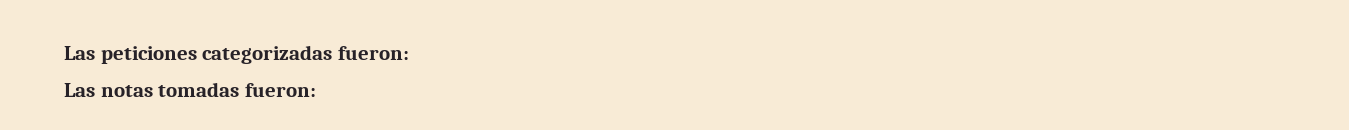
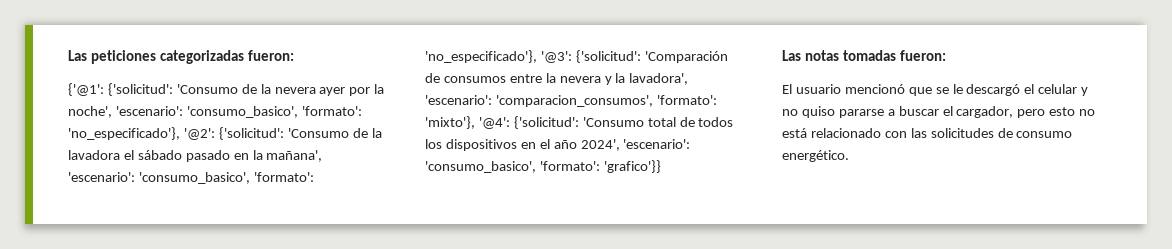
+ {'@1': {'solicitud': 'Consumo de la nevera ayer por la noche', 'escenario': 'consumo_basico', 'formato': 'no_especificado'}, '@2': {'solicitud': 'Consumo de la lavadora el sábado pasado en la mañana', 'escenario': 'consumo_basico', 'formato': 'no_especificado'}, '@3': {'solicitud': 'Comparación de consumos entre la nevera y la lavadora', 'escenario': 'comparacion_consumos', 'formato': 'mixto'}, '@4': {'solicitud': 'Consumo total de todos los dispositivos en el año 2024', 'escenario': 'consumo_basico', 'formato': 'grafico'}}
  Las notas tomadas fueron:
+ El usuario mencionó que se le descargó el celular y no quiso pararse a buscar el cargador, pero esto no está relacionado con las solicitudes de consumo energético.

